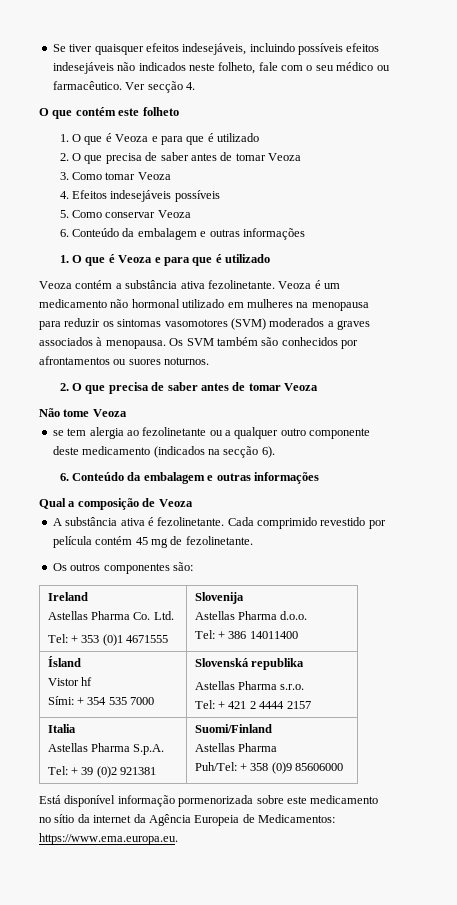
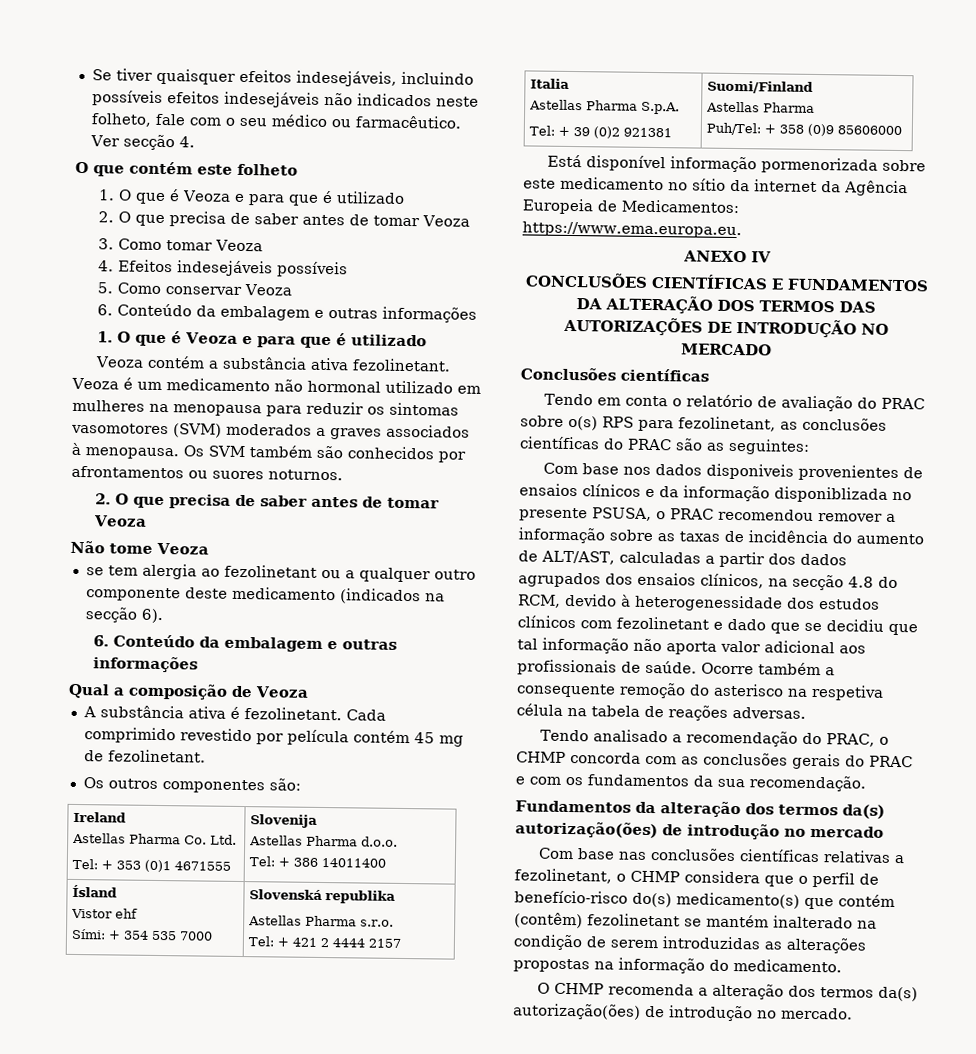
- Veoza contém a substância ativa fezolinetante.
+ Veoza contém a substância ativa fezolinetant.
- se tem alergia ao fezolinetante ou a qualquer outro componente deste medicamento (indicados na secção 6).
+ se tem alergia ao fezolinetant ou a qualquer outro componente deste medicamento (indicados na secção 6).
- A substância ativa é fezolinetante.
+ A substância ativa é fezolinetant.
- Cada comprimido revestido por película contém 45 mg de fezolinetante.
+ Cada comprimido revestido por película contém 45 mg de fezolinetant.
  Ísland
- Vistor hf
+ Vistor ehf
+ ANEXO IV
+ CONCLUSÕES CIENTÍFICAS E FUNDAMENTOS DA ALTERAÇÃO DOS TERMOS DAS AUTORIZAÇÕES DE INTRODUÇÃO NO MERCADO
+ Conclusões científicas
+ Tendo em conta o relatório de avaliação do PRAC sobre o(s) RPS para fezolinetant, as conclusões científicas do PRAC são as seguintes:
+ Com base nos dados disponiveis provenientes de ensaios clínicos e da informação disponiblizada no presente PSUSA, o PRAC recomendou remover a informação sobre as taxas de incidência do aumento de ALT/AST, calculadas a partir dos dados agrupados dos ensaios clínicos, na secção 4.8 do RCM, devido à heterogenessidade dos estudos clínicos com fezolinetant e dado que se decidiu que tal informação não aporta valor adicional aos profissionais de saúde. Ocorre também a consequente remoção do asterisco na respetiva célula na tabela de reações adversas.
+ Tendo analisado a recomendação do PRAC, o CHMP concorda com as conclusões gerais do PRAC e com os fundamentos da sua recomendação.
+ Fundamentos da alteração dos termos da(s) autorização(ões) de introdução no mercado
+ Com base nas conclusões científicas relativas a fezolinetant, o CHMP considera que o perfil de benefício-risco do(s) medicamento(s) que contém (contêm) fezolinetant se mantém inalterado na condição de serem introduzidas as alterações propostas na informação do medicamento.
+ O CHMP recomenda a alteração dos termos da(s) autorização(ões) de introdução no mercado.

